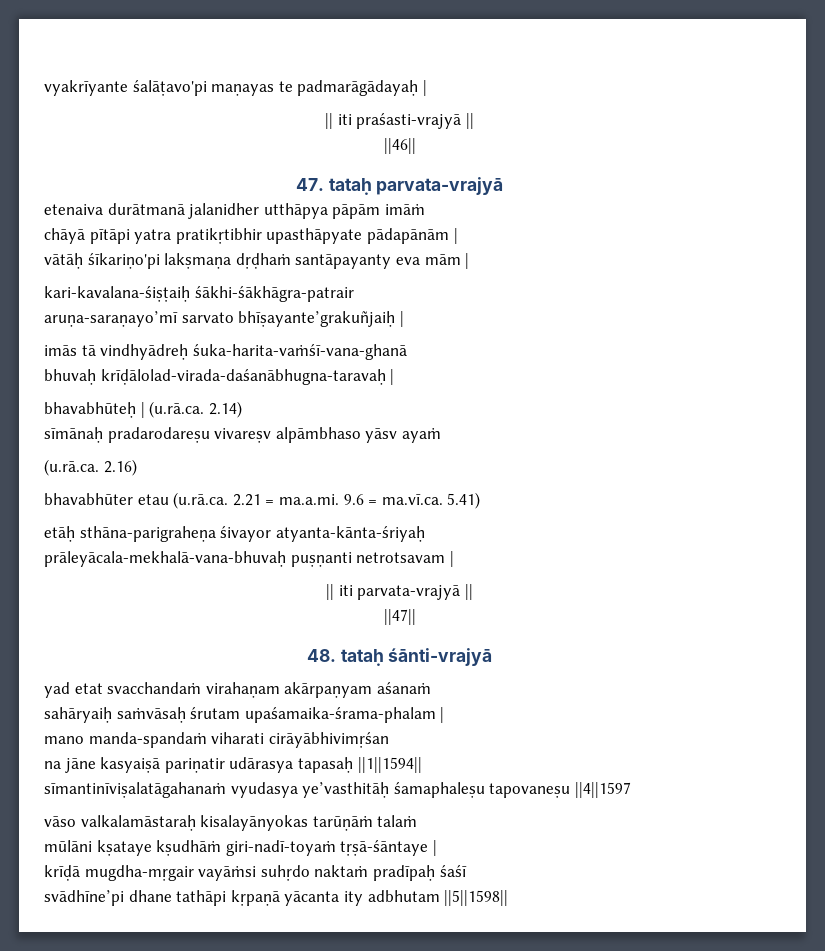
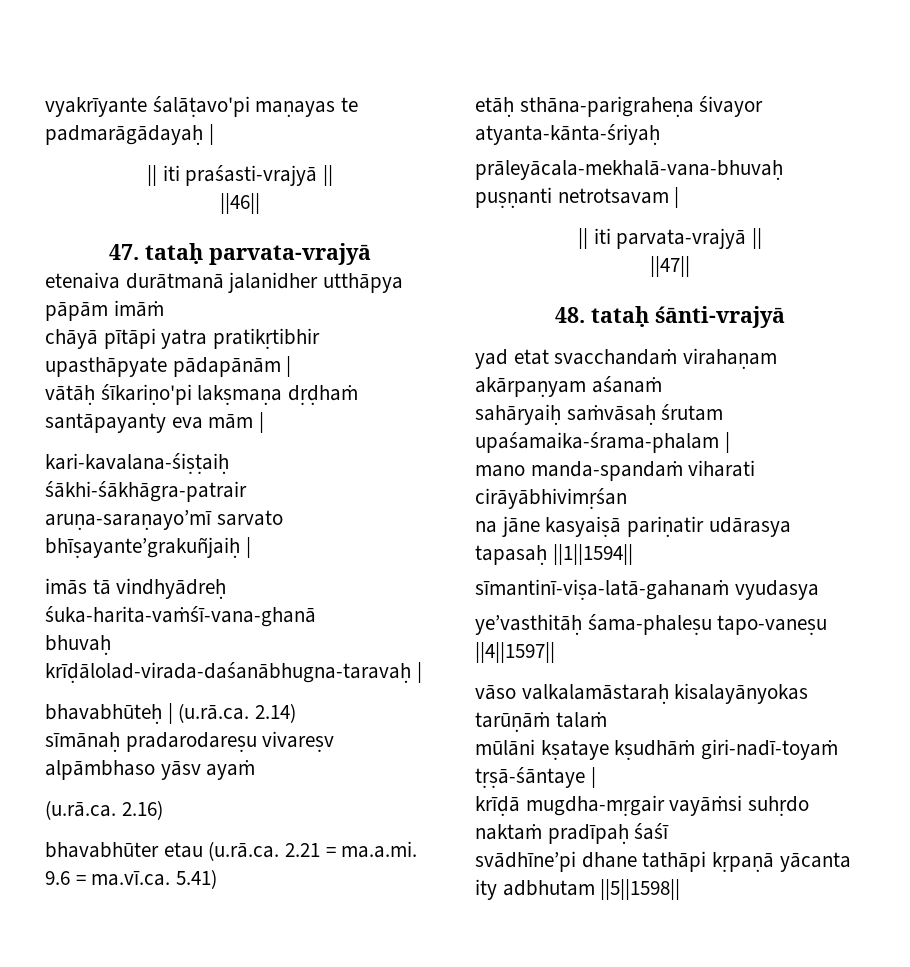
- sīmantinīviṣalatāgahanaṁ vyudasya ye’vasthitāḥ śamaphaleṣu tapovaneṣu ||4||1597
+ sīmantinī-viṣa-latā-gahanaṁ vyudasya
+ ye’vasthitāḥ śama-phaleṣu tapo-vaneṣu ||4||1597||

